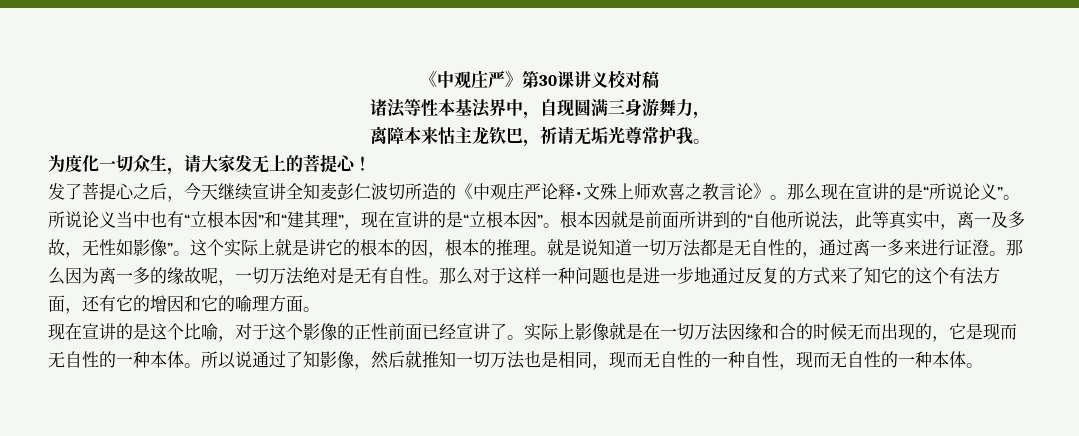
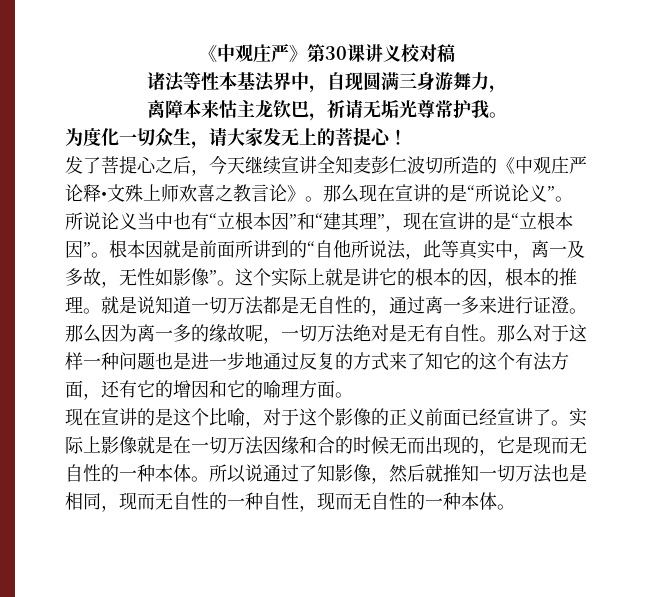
- 现在宣讲的是这个比喻，对于这个影像的正性前面已经宣讲了。
+ 现在宣讲的是这个比喻，对于这个影像的正义前面已经宣讲了。

